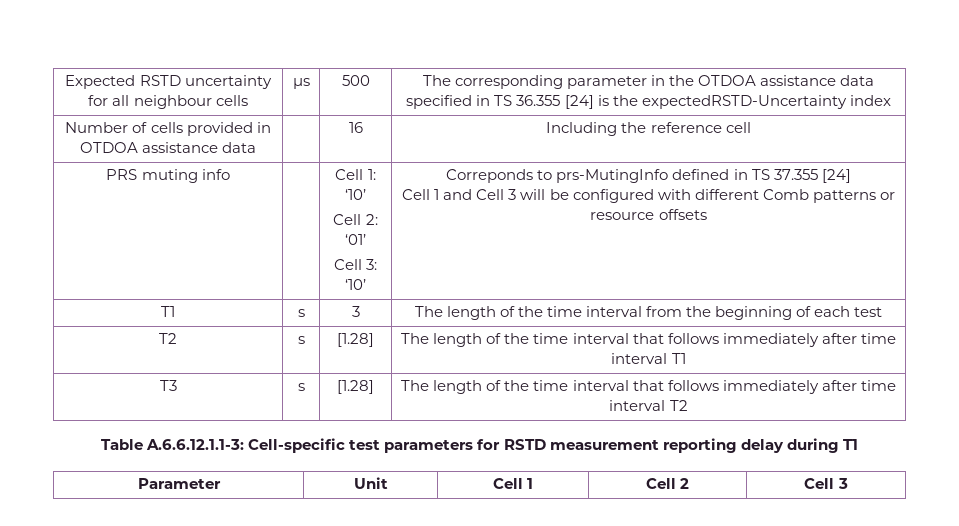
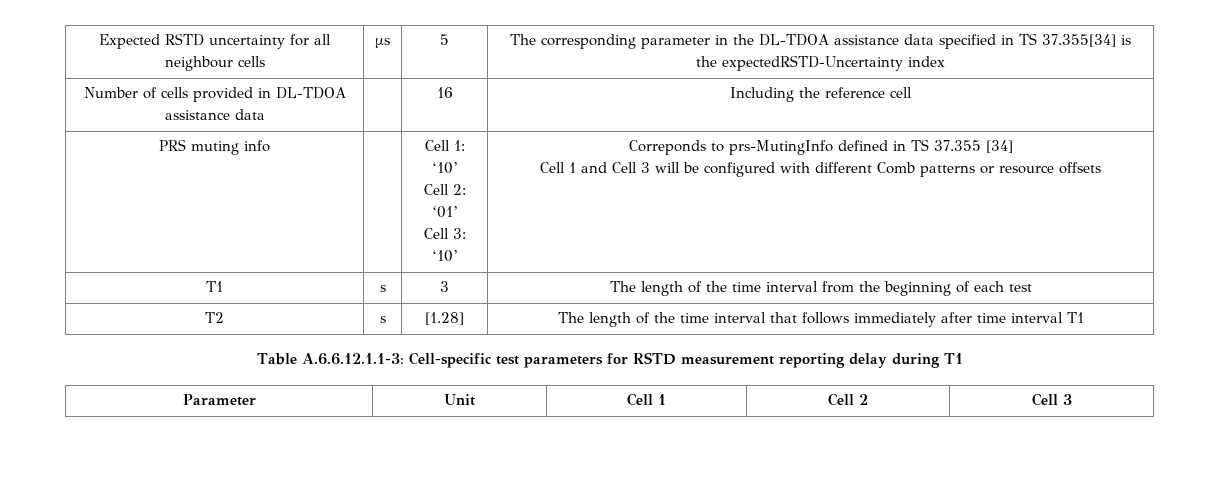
- Expected RSTD uncertainty for all neighbour cells | μs | 500 | The corresponding parameter in the OTDOA assistance data specified in TS 36.355 [24] is the expectedRSTD-Uncertainty index
+ Expected RSTD uncertainty for all neighbour cells | μs | 5 | The corresponding parameter in the DL-TDOA assistance data specified in TS 37.355[34] is the expectedRSTD-Uncertainty index
- Number of cells provided in OTDOA assistance data | | 16 | Including the reference cell
+ Number of cells provided in DL-TDOA assistance data | | 16 | Including the reference cell
  PRS muting info | | Cell 1: ‘10’
  Cell 2: ‘01’
- Cell 3: ‘10’ | Correponds to prs-MutingInfo defined in TS 37.355 [24]
+ Cell 3: ‘10’ | Correponds to prs-MutingInfo defined in TS 37.355 [34]
- T3 | s | [1.28] | The length of the time interval that follows immediately after time interval T2

